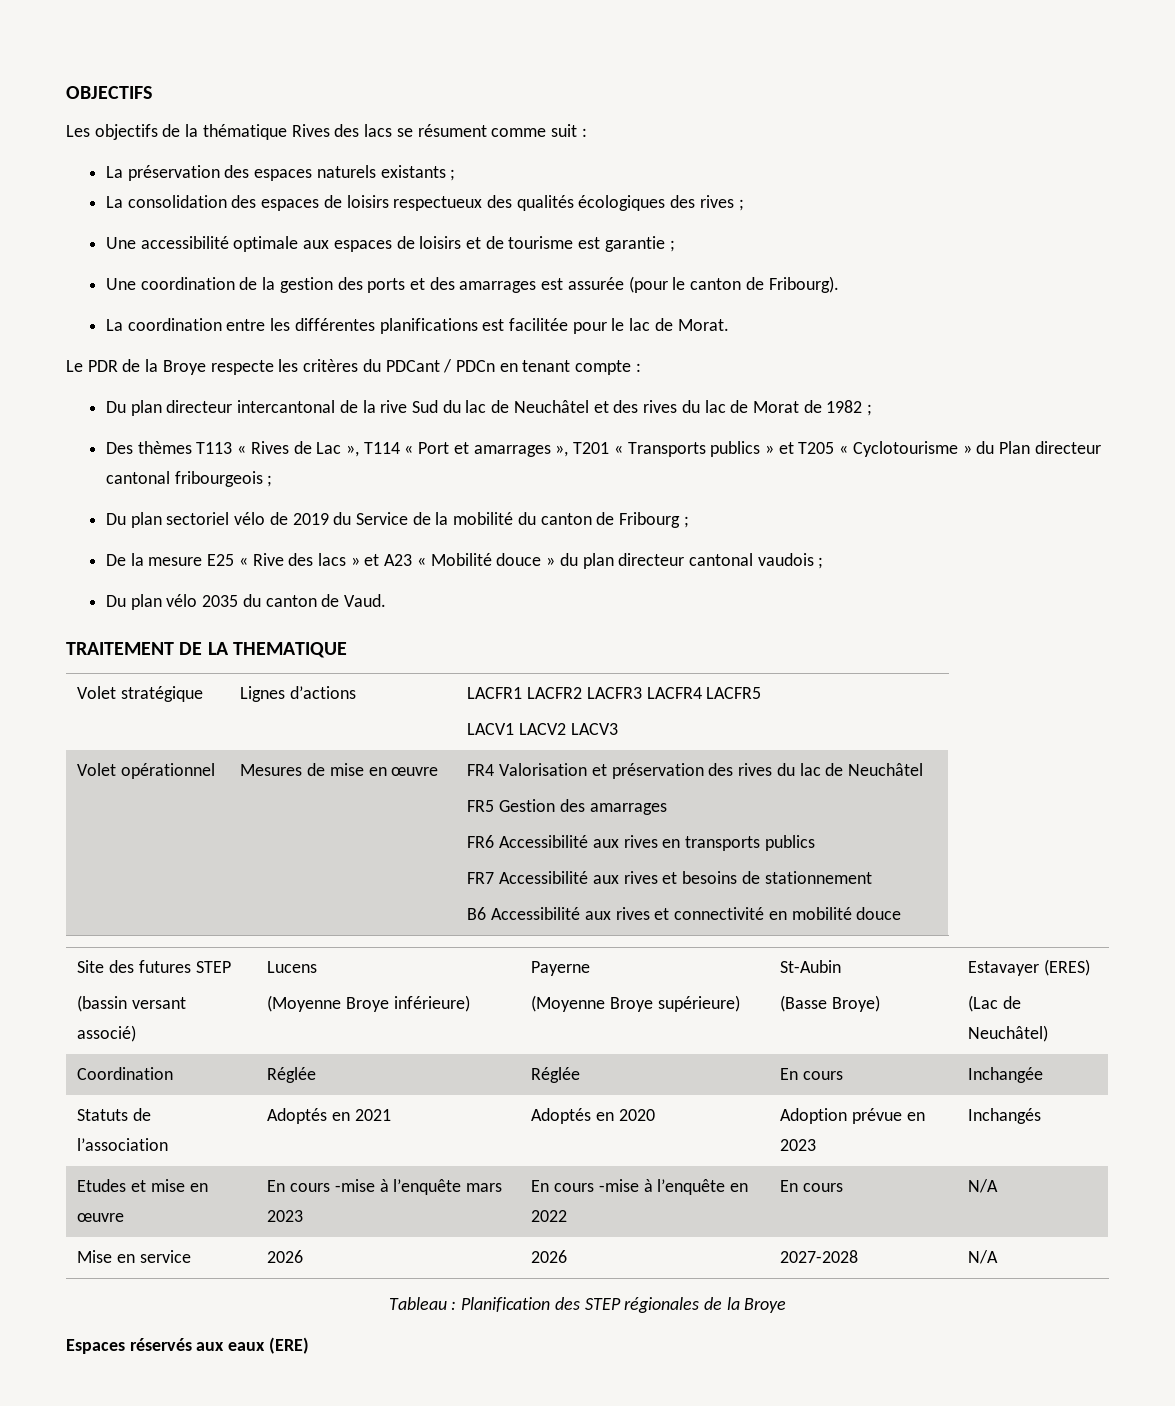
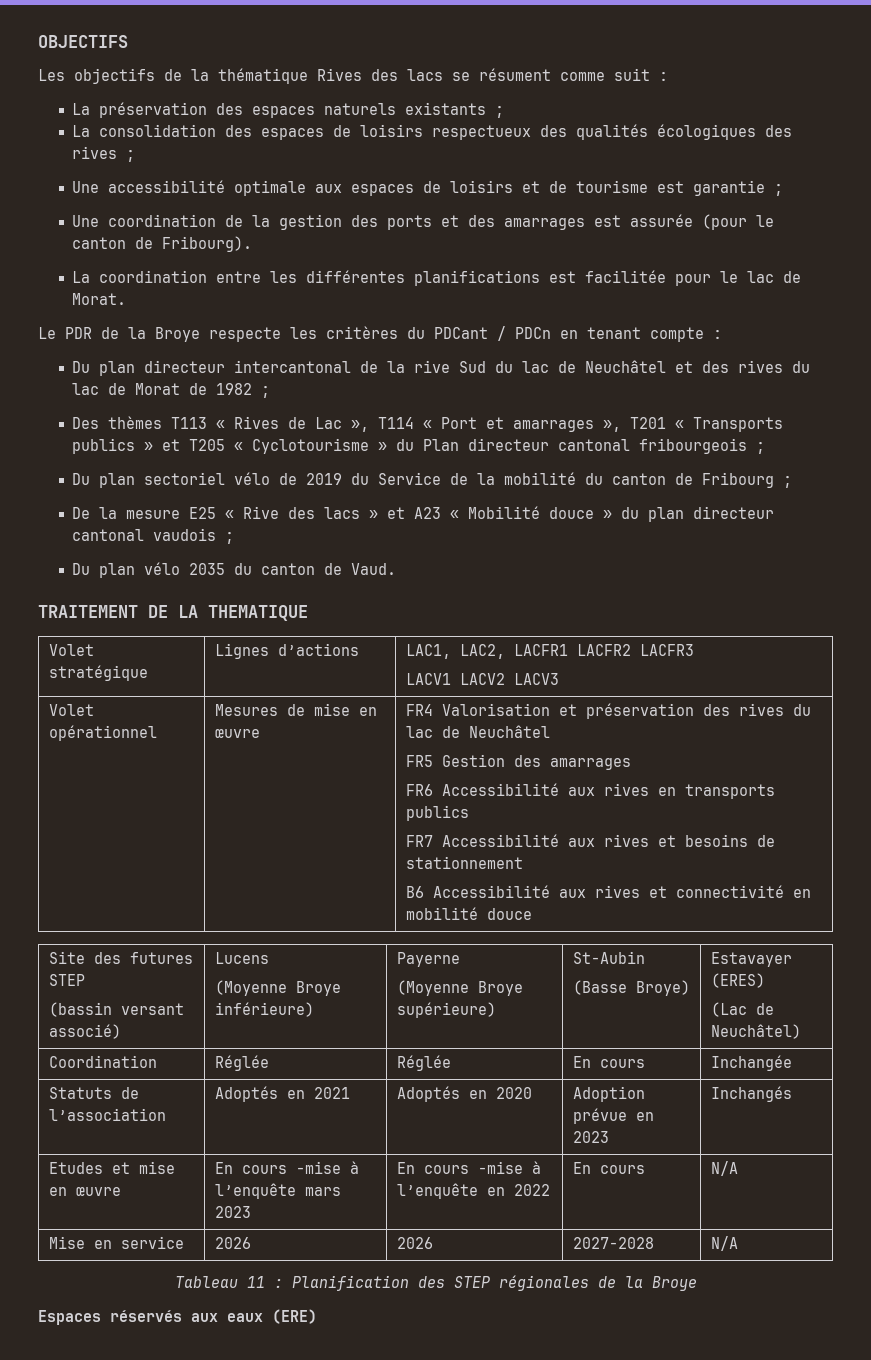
- Volet stratégique | Lignes d’actions | LACFR1 LACFR2 LACFR3 LACFR4 LACFR5
+ Volet stratégique | Lignes d’actions | LAC1, LAC2, LACFR1 LACFR2 LACFR3
- Tableau : Planification des STEP régionales de la Broye
+ Tableau 11 : Planification des STEP régionales de la Broye

